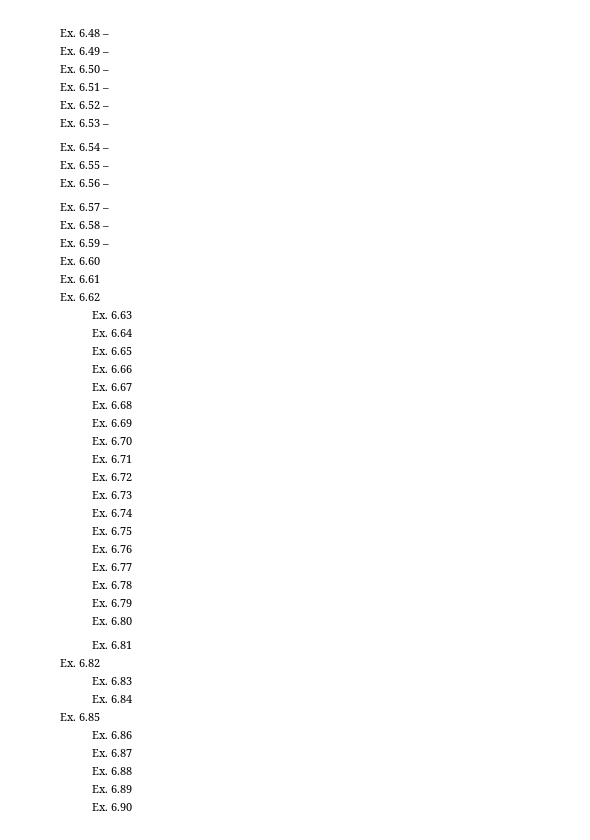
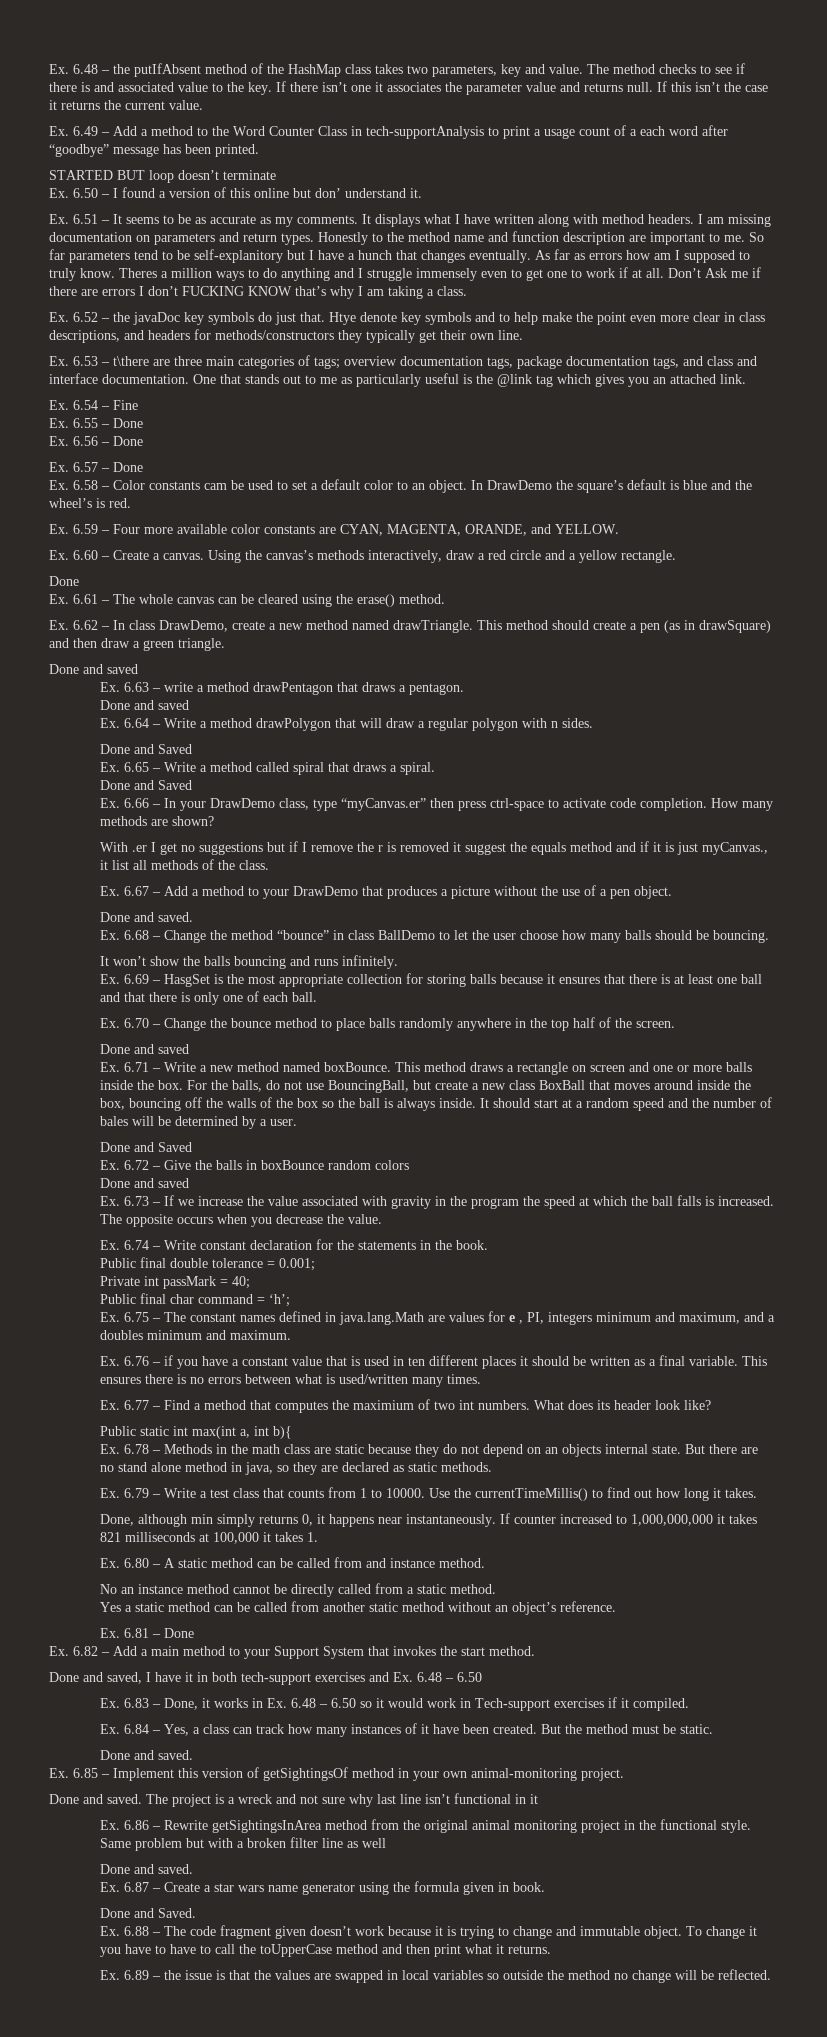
- Ex. 6.48 –
- Ex. 6.49 –
- Ex. 6.50 –
- Ex. 6.51 –
- Ex. 6.52 –
- Ex. 6.53 –
+ Ex. 6.48 – the putIfAbsent method of the HashMap class takes two parameters, key and value. The method checks to see if there is and associated value to the key. If there isn’t one it associates the parameter value and returns null. If this isn’t the case it returns the current value.
+ Ex. 6.49 – Add a method to the Word Counter Class in tech-supportAnalysis to print a usage count of a each word after “goodbye” message has been printed.
+ STARTED BUT loop doesn’t terminate
+ Ex. 6.50 – I found a version of this online but don’ understand it.
+ Ex. 6.51 – It seems to be as accurate as my comments. It displays what I have written along with method headers. I am missing documentation on parameters and return types. Honestly to the method name and function description are important to me. So far parameters tend to be self-explanitory but I have a hunch that changes eventually. As far as errors how am I supposed to truly know. Theres a million ways to do anything and I struggle immensely even to get one to work if at all. Don’t Ask me if there are errors I don’t FUCKING KNOW that’s why I am taking a class.
+ Ex. 6.52 – the javaDoc key symbols do just that. Htye denote key symbols and to help make the point even more clear in class descriptions, and headers for methods/constructors they typically get their own line.
+ Ex. 6.53 – t\there are three main categories of tags; overview documentation tags, package documentation tags, and class and interface documentation. One that stands out to me as particularly useful is the @link tag which gives you an attached link.
- Ex. 6.54 –
+ Ex. 6.54 – Fine
- Ex. 6.55 –
+ Ex. 6.55 – Done
- Ex. 6.56 –
+ Ex. 6.56 – Done
- Ex. 6.57 –
+ Ex. 6.57 – Done
- Ex. 6.58 –
- Ex. 6.59 –
- Ex. 6.60
- Ex. 6.61
- Ex. 6.62
- Ex. 6.63
- Ex. 6.64
- Ex. 6.65
- Ex. 6.66
- Ex. 6.67
- Ex. 6.68
- Ex. 6.69
- Ex. 6.70
- Ex. 6.71
- Ex. 6.72
- Ex. 6.73
- Ex. 6.74
- Ex. 6.75
- Ex. 6.76
- Ex. 6.77
- Ex. 6.78
- Ex. 6.79
- Ex. 6.80
+ Ex. 6.58 – Color constants cam be used to set a default color to an object. In DrawDemo the square’s default is blue and the wheel’s is red.
+ Ex. 6.59 – Four more available color constants are CYAN, MAGENTA, ORANDE, and YELLOW.
+ Ex. 6.60 – Create a canvas. Using the canvas’s methods interactively, draw a red circle and a yellow rectangle.
+ Done
+ Ex. 6.61 – The whole canvas can be cleared using the erase() method.
+ Ex. 6.62 – In class DrawDemo, create a new method named drawTriangle. This method should create a pen (as in drawSquare) and then draw a green triangle.
+ Done and saved
+ Ex. 6.63 – write a method drawPentagon that draws a pentagon.
+ Done and saved
+ Ex. 6.64 – Write a method drawPolygon that will draw a regular polygon with n sides.
+ Done and Saved
+ Ex. 6.65 – Write a method called spiral that draws a spiral.
+ Done and Saved
+ Ex. 6.66 – In your DrawDemo class, type “myCanvas.er” then press ctrl-space to activate code completion. How many methods are shown?
+ With .er I get no suggestions but if I remove the r is removed it suggest the equals method and if it is just myCanvas., it list all methods of the class.
+ Ex. 6.67 – Add a method to your DrawDemo that produces a picture without the use of a pen object.
+ Done and saved.
+ Ex. 6.68 – Change the method “bounce” in class BallDemo to let the user choose how many balls should be bouncing.
+ It won’t show the balls bouncing and runs infinitely.
+ Ex. 6.69 – HasgSet is the most appropriate collection for storing balls because it ensures that there is at least one ball and that there is only one of each ball.
+ Ex. 6.70 – Change the bounce method to place balls randomly anywhere in the top half of the screen.
+ Done and saved
+ Ex. 6.71 – Write a new method named boxBounce. This method draws a rectangle on screen and one or more balls inside the box. For the balls, do not use BouncingBall, but create a new class BoxBall that moves around inside the box, bouncing off the walls of the box so the ball is always inside. It should start at a random speed and the number of bales will be determined by a user.
+ Done and Saved
+ Ex. 6.72 – Give the balls in boxBounce random colors
+ Done and saved
+ Ex. 6.73 – If we increase the value associated with gravity in the program the speed at which the ball falls is increased. The opposite occurs when you decrease the value.
+ Ex. 6.74 – Write constant declaration for the statements in the book.
+ Public final double tolerance = 0.001;
+ Private int passMark = 40;
+ Public final char command = ‘h’;
+ Ex. 6.75 – The constant names defined in java.lang.Math are values for e , PI, integers minimum and maximum, and a doubles minimum and maximum.
+ Ex. 6.76 – if you have a constant value that is used in ten different places it should be written as a final variable. This ensures there is no errors between what is used/written many times.
+ Ex. 6.77 – Find a method that computes the maximium of two int numbers. What does its header look like?
+ Public static int max(int a, int b){
+ Ex. 6.78 – Methods in the math class are static because they do not depend on an objects internal state. But there are no stand alone method in java, so they are declared as static methods.
+ Ex. 6.79 – Write a test class that counts from 1 to 10000. Use the currentTimeMillis() to find out how long it takes.
+ Done, although min simply returns 0, it happens near instantaneously. If counter increased to 1,000,000,000 it takes 821 milliseconds at 100,000 it takes 1.
+ Ex. 6.80 – A static method can be called from and instance method.
+ No an instance method cannot be directly called from a static method.
+ Yes a static method can be called from another static method without an object’s reference.
- Ex. 6.81
+ Ex. 6.81 – Done
- Ex. 6.82
- Ex. 6.83
- Ex. 6.84
- Ex. 6.85
- Ex. 6.86
- Ex. 6.87
- Ex. 6.88
- Ex. 6.89
- Ex. 6.90
+ Ex. 6.82 – Add a main method to your Support System that invokes the start method.
+ Done and saved, I have it in both tech-support exercises and Ex. 6.48 – 6.50
+ Ex. 6.83 – Done, it works in Ex. 6.48 – 6.50 so it would work in Tech-support exercises if it compiled.
+ Ex. 6.84 – Yes, a class can track how many instances of it have been created. But the method must be static.
+ Done and saved.
+ Ex. 6.85 – Implement this version of getSightingsOf method in your own animal-monitoring project.
+ Done and saved. The project is a wreck and not sure why last line isn’t functional in it
+ Ex. 6.86 – Rewrite getSightingsInArea method from the original animal monitoring project in the functional style. Same problem but with a broken filter line as well
+ Done and saved.
+ Ex. 6.87 – Create a star wars name generator using the formula given in book.
+ Done and Saved.
+ Ex. 6.88 – The code fragment given doesn’t work because it is trying to change and immutable object. To change it you have to have to call the toUpperCase method and then print what it returns.
+ Ex. 6.89 – the issue is that the values are swapped in local variables so outside the method no change will be reflected.

